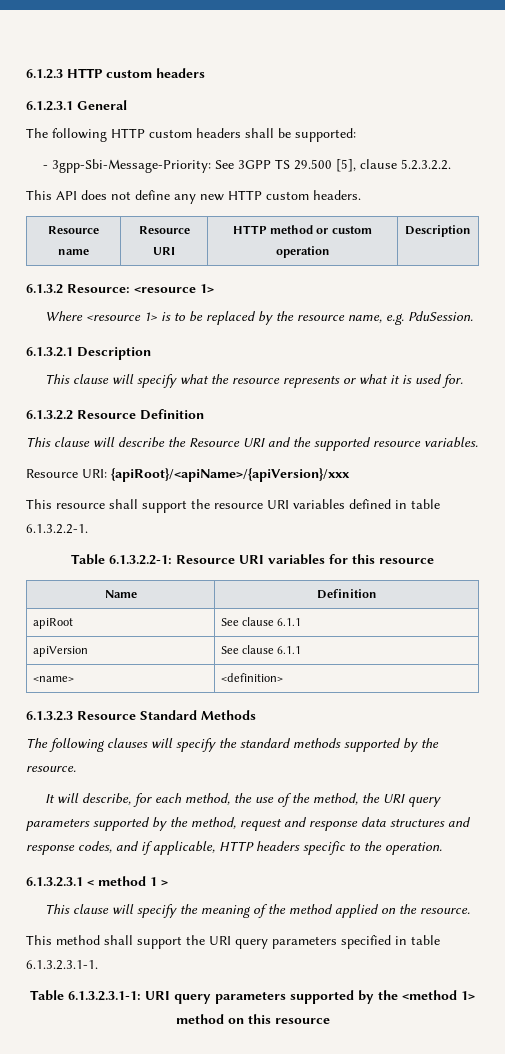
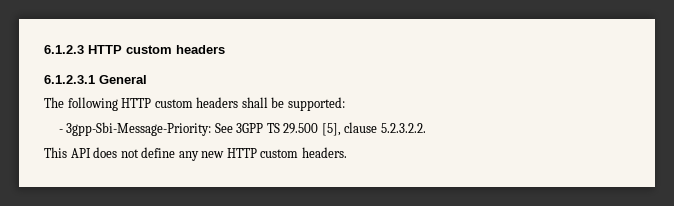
- Resource name | Resource URI | HTTP method or custom operation | Description
- 6.1.3.2 Resource: <resource 1>
- Where <resource 1> is to be replaced by the resource name, e.g. PduSession.
- 6.1.3.2.1 Description
- This clause will specify what the resource represents or what it is used for.
- 6.1.3.2.2 Resource Definition
- This clause will describe the Resource URI and the supported resource variables.
- Resource URI: {apiRoot}/<apiName>/{apiVersion}/xxx
- This resource shall support the resource URI variables defined in table 6.1.3.2.2-1.
- Table 6.1.3.2.2-1: Resource URI variables for this resource
- Name | Definition
- apiRoot | See clause 6.1.1
- apiVersion | See clause 6.1.1
- <name> | <definition>
- 6.1.3.2.3 Resource Standard Methods
- The following clauses will specify the standard methods supported by the resource.
- It will describe, for each method, the use of the method, the URI query parameters supported by the method, request and response data structures and response codes, and if applicable, HTTP headers specific to the operation.
- 6.1.3.2.3.1 < method 1 >
- This clause will specify the meaning of the method applied on the resource.
- This method shall support the URI query parameters specified in table 6.1.3.2.3.1-1.
- Table 6.1.3.2.3.1-1: URI query parameters supported by the <method 1> method on this resource

